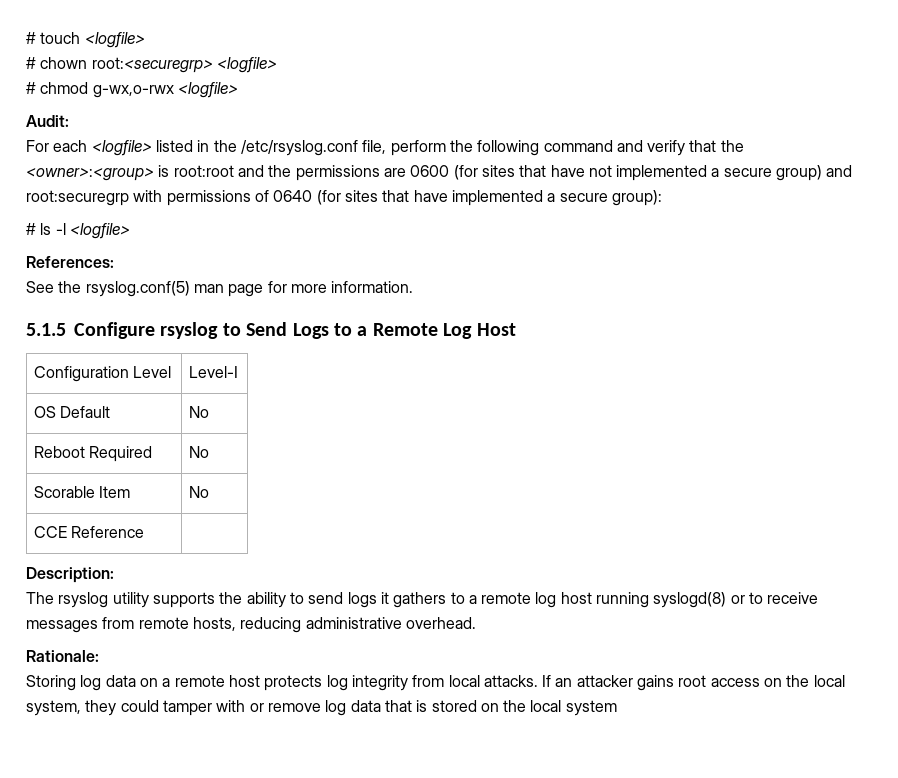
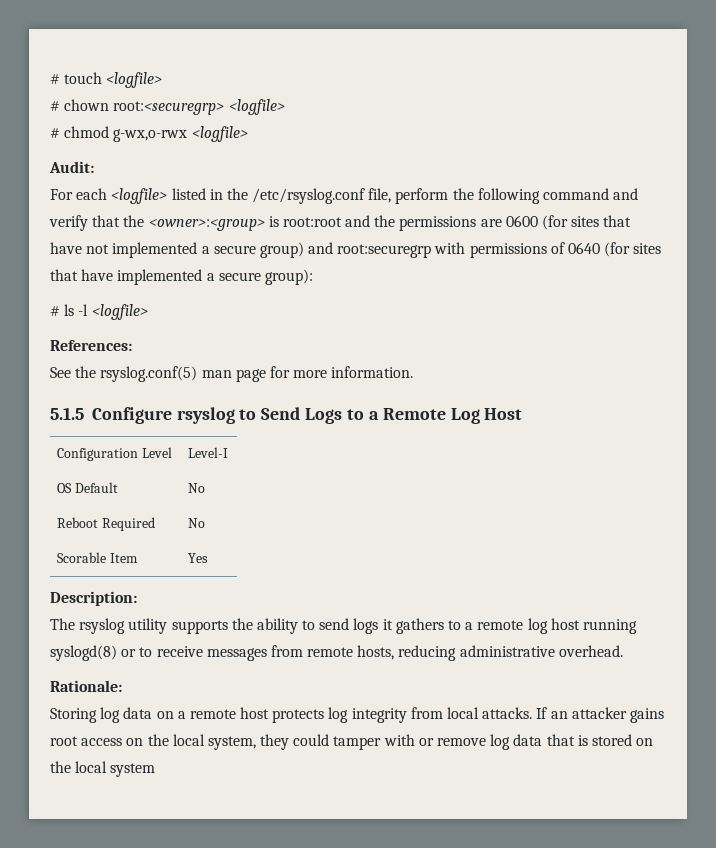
- Scorable Item | No
- CCE Reference |
+ Scorable Item | Yes

